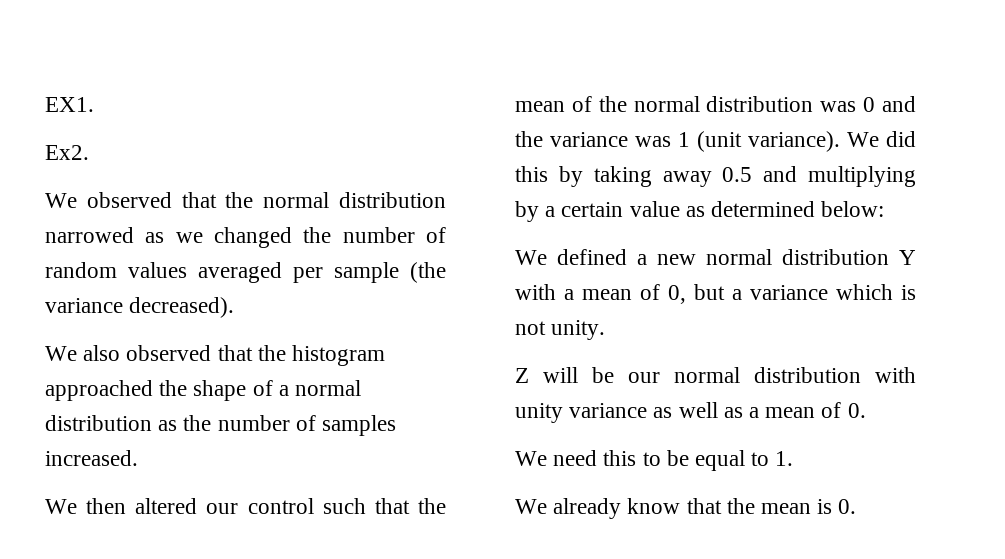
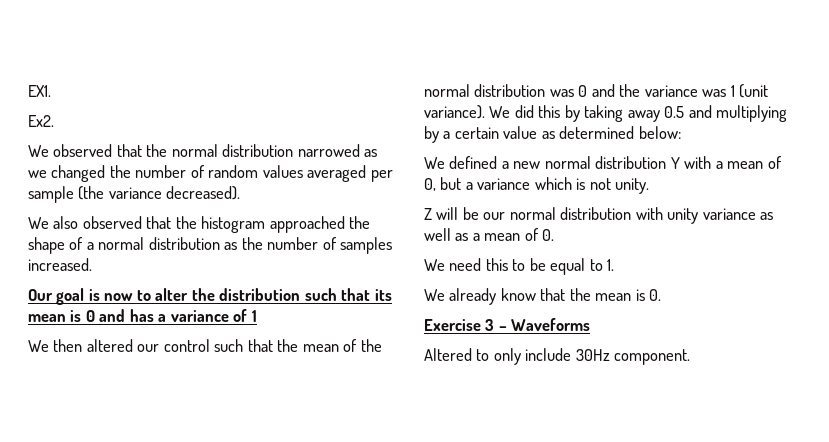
+ Our goal is now to alter the distribution such that its mean is 0 and has a variance of 1
+ Exercise 3 – Waveforms
+ Altered to only include 30Hz component.

